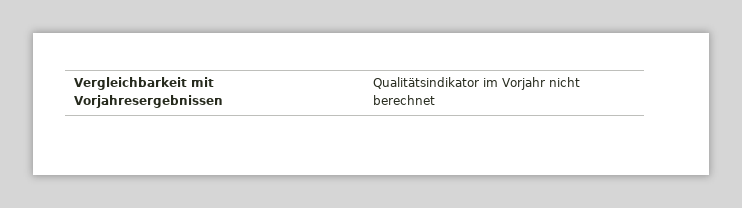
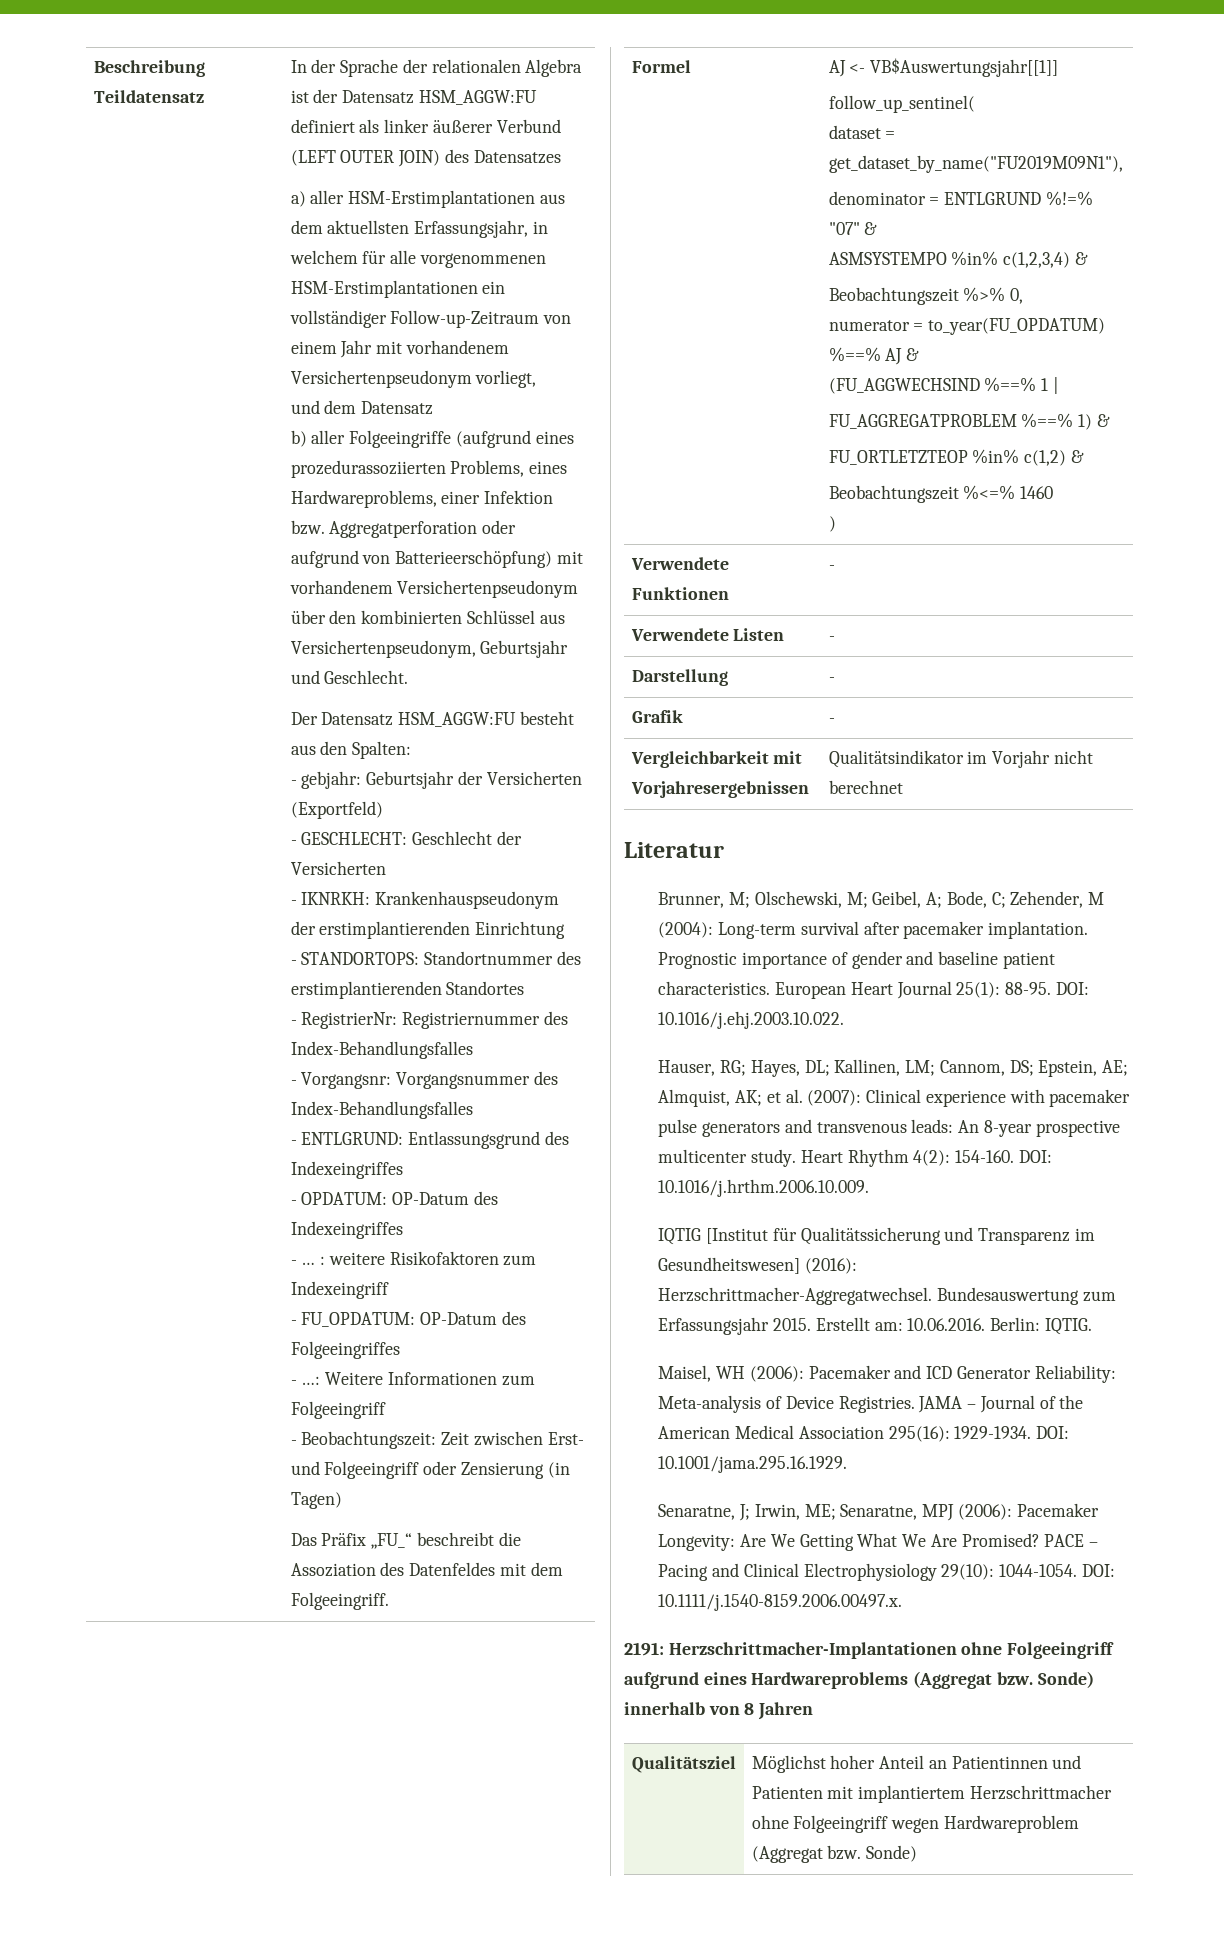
+ Beschreibung Teildatensatz | In der Sprache der relationalen Algebra ist der Datensatz HSM_AGGW:FU definiert als linker äußerer Verbund (LEFT OUTER JOIN) des Datensatzes
+ a) aller HSM-Erstimplantationen aus dem aktuellsten Erfassungsjahr, in welchem für alle vorgenommenen HSM-Erstimplantationen ein vollständiger Follow-up-Zeitraum von einem Jahr mit vorhandenem Versichertenpseudonym vorliegt,
+ und dem Datensatz
+ b) aller Folgeeingriffe (aufgrund eines prozedurassoziierten Problems, eines Hardwareproblems, einer Infektion bzw. Aggregatperforation oder aufgrund von Batterieerschöpfung) mit vorhandenem Versichertenpseudonym über den kombinierten Schlüssel aus Versichertenpseudonym, Geburtsjahr und Geschlecht.
+ Der Datensatz HSM_AGGW:FU besteht aus den Spalten:
+ - gebjahr: Geburtsjahr der Versicherten (Exportfeld)
+ - GESCHLECHT: Geschlecht der Versicherten
+ - IKNRKH: Krankenhauspseudonym der erstimplantierenden Einrichtung
+ - STANDORTOPS: Standortnummer des erstimplantierenden Standortes
+ - RegistrierNr: Registriernummer des Index-Behandlungsfalles
+ - Vorgangsnr: Vorgangsnummer des Index-Behandlungsfalles
+ - ENTLGRUND: Entlassungsgrund des Indexeingriffes
+ - OPDATUM: OP-Datum des Indexeingriffes
+ - … : weitere Risikofaktoren zum Indexeingriff
+ - FU_OPDATUM: OP-Datum des Folgeeingriffes
+ - …: Weitere Informationen zum Folgeeingriff
+ - Beobachtungszeit: Zeit zwischen Erst- und Folgeeingriff oder Zensierung (in Tagen)
+ Das Präfix „FU_“ beschreibt die Assoziation des Datenfeldes mit dem Folgeeingriff.
+ Formel | AJ <- VB$Auswertungsjahr[[1]]
+ follow_up_sentinel(
+ dataset = get_dataset_by_name("FU2019M09N1"),
+ denominator = ENTLGRUND %!=% "07" &
+ ASMSYSTEMPO %in% c(1,2,3,4) &
+ Beobachtungszeit %>% 0,
+ numerator = to_year(FU_OPDATUM) %==% AJ &
+ (FU_AGGWECHSIND %==% 1 |
+ FU_AGGREGATPROBLEM %==% 1) &
+ FU_ORTLETZTEOP %in% c(1,2) &
+ Beobachtungszeit %<=% 1460
+ )
+ Verwendete Funktionen | -
+ Verwendete Listen | -
+ Darstellung | -
+ Grafik | -
+ Literatur
+ Brunner, M; Olschewski, M; Geibel, A; Bode, C; Zehender, M (2004): Long-term survival after pacemaker implantation. Prognostic importance of gender and baseline patient characteristics. European Heart Journal 25(1): 88-95. DOI: 10.1016/j.ehj.2003.10.022.
+ Hauser, RG; Hayes, DL; Kallinen, LM; Cannom, DS; Epstein, AE; Almquist, AK; et al. (2007): Clinical experience with pacemaker pulse generators and transvenous leads: An 8-year prospective multicenter study. Heart Rhythm 4(2): 154-160. DOI: 10.1016/j.hrthm.2006.10.009.
+ IQTIG [Institut für Qualitätssicherung und Transparenz im Gesundheitswesen] (2016): Herzschrittmacher-Aggregatwechsel. Bundesauswertung zum Erfassungsjahr 2015. Erstellt am: 10.06.2016. Berlin: IQTIG.
+ Maisel, WH (2006): Pacemaker and ICD Generator Reliability: Meta-analysis of Device Registries. JAMA – Journal of the American Medical Association 295(16): 1929-1934. DOI: 10.1001/jama.295.16.1929.
+ Senaratne, J; Irwin, ME; Senaratne, MPJ (2006): Pacemaker Longevity: Are We Getting What We Are Promised? PACE – Pacing and Clinical Electrophysiology 29(10): 1044-1054. DOI: 10.1111/j.1540-8159.2006.00497.x.
+ 2191: Herzschrittmacher-Implantationen ohne Folgeeingriff aufgrund eines Hardwareproblems (Aggregat bzw. Sonde) innerhalb von 8 Jahren
+ Qualitätsziel | Möglichst hoher Anteil an Patientinnen und Patienten mit implantiertem Herzschrittmacher ohne Folgeeingriff wegen Hardwareproblem (Aggregat bzw. Sonde)

